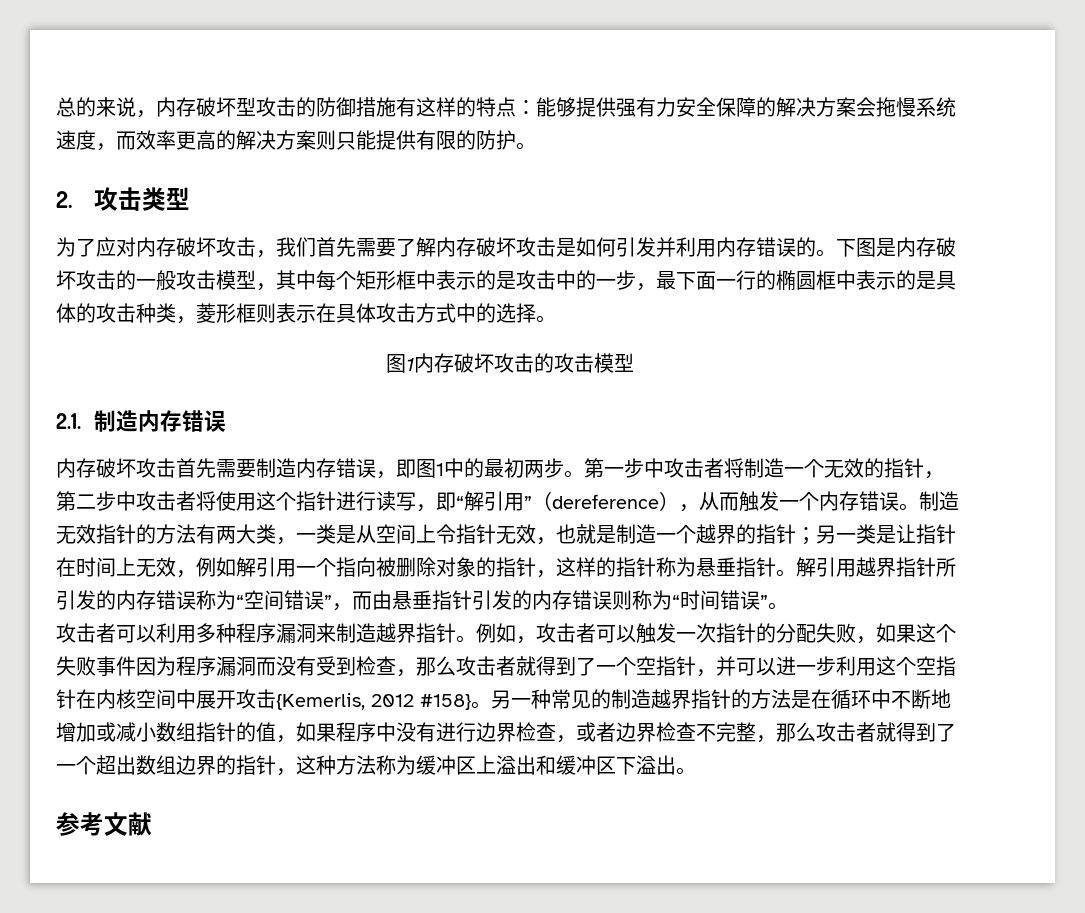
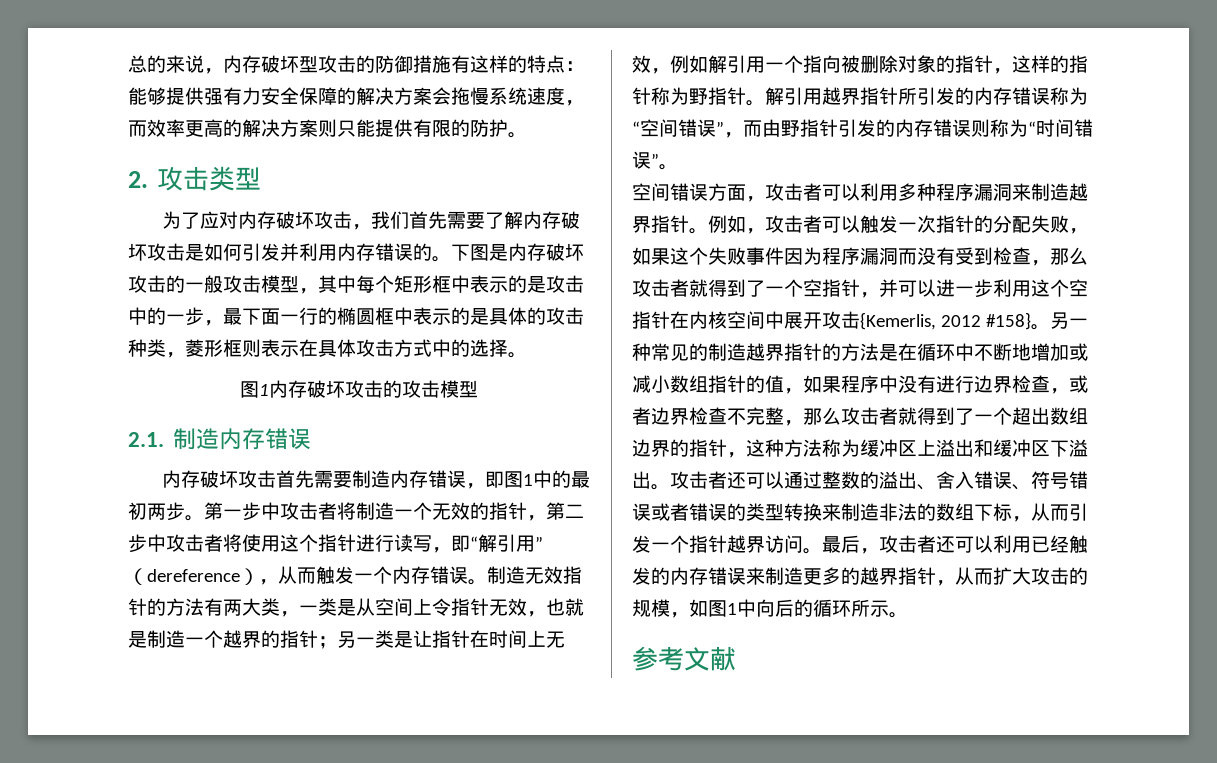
- 制造无效指针的方法有两大类，一类是从空间上令指针无效，也就是制造一个越界的指针；另一类是让指针在时间上无效，例如解引用一个指向被删除对象的指针，这样的指针称为悬垂指针。
+ 制造无效指针的方法有两大类，一类是从空间上令指针无效，也就是制造一个越界的指针；另一类是让指针在时间上无效，例如解引用一个指向被删除对象的指针，这样的指针称为野指针。
- 解引用越界指针所引发的内存错误称为“空间错误”，而由悬垂指针引发的内存错误则称为“时间错误”。
+ 解引用越界指针所引发的内存错误称为“空间错误”，而由野指针引发的内存错误则称为“时间错误”。
- 攻击者可以利用多种程序漏洞来制造越界指针。
+ 空间错误方面，攻击者可以利用多种程序漏洞来制造越界指针。
+ 攻击者还可以通过整数的溢出、舍入错误、符号错误或者错误的类型转换来制造非法的数组下标，从而引发一个指针越界访问。最后，攻击者还可以利用已经触发的内存错误来制造更多的越界指针，从而扩大攻击的规模，如图1中向后的循环所示。

